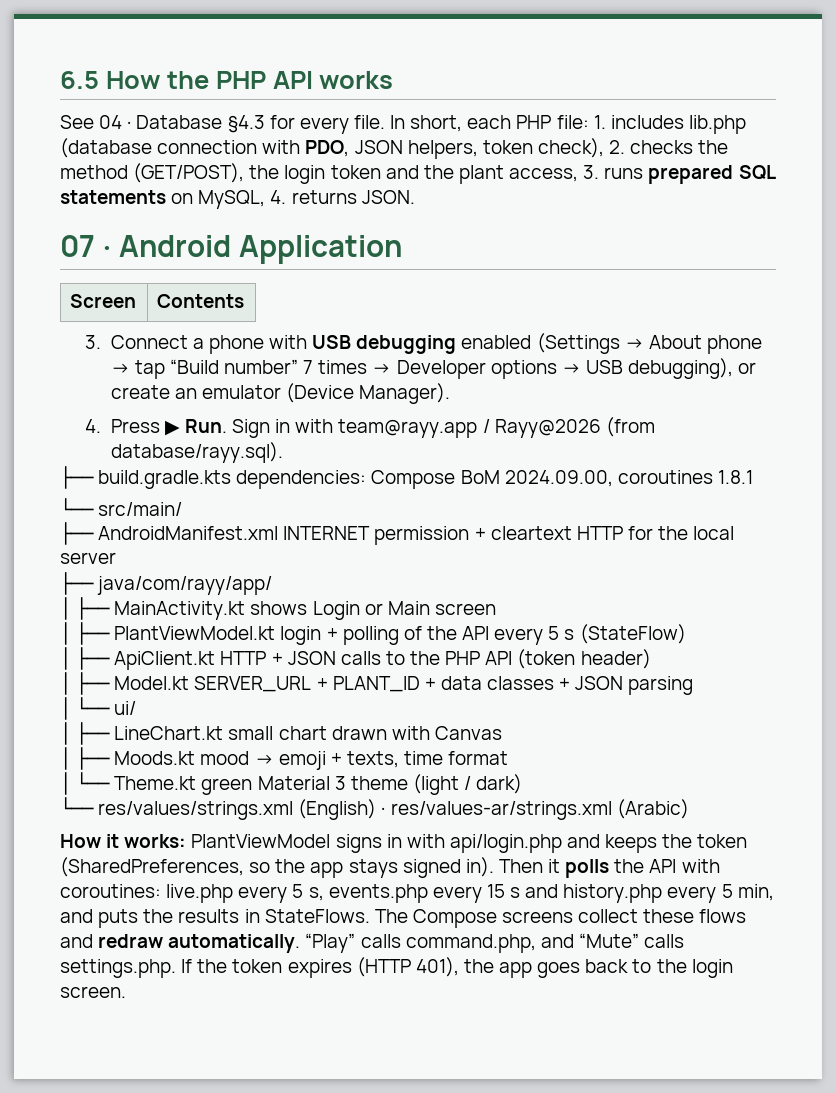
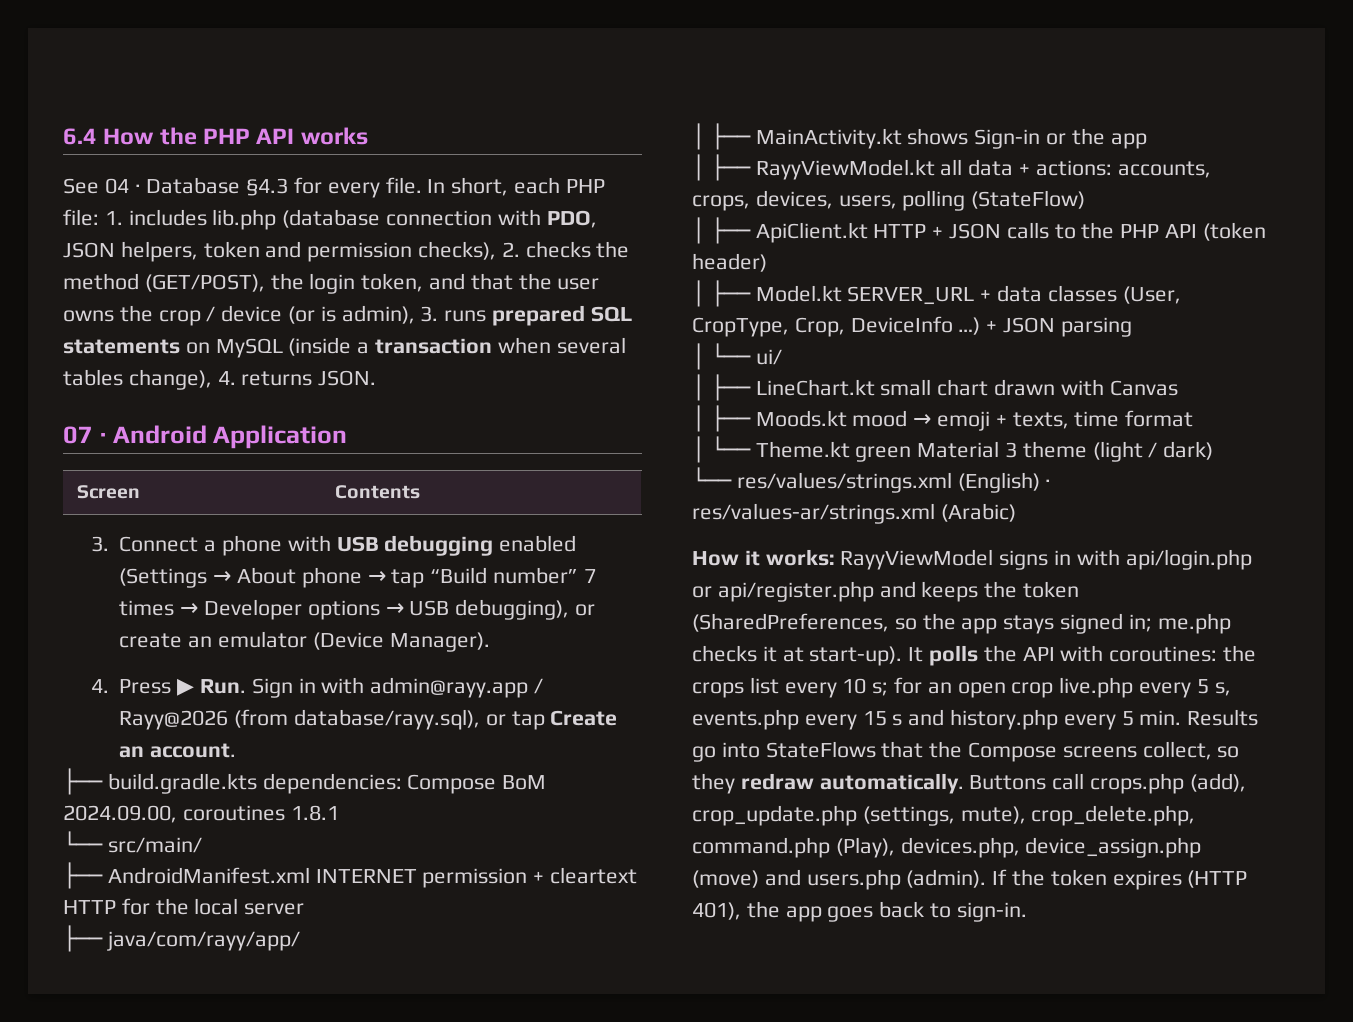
- 6.5 How the PHP API works
+ 6.4 How the PHP API works
- In short, each PHP file: 1. includes lib.php (database connection with PDO, JSON helpers, token check), 2. checks the method (GET/POST), the login token and the plant access, 3. runs prepared SQL statements on MySQL, 4. returns JSON.
+ In short, each PHP file: 1. includes lib.php (database connection with PDO, JSON helpers, token and permission checks), 2. checks the method (GET/POST), the login token, and that the user owns the crop / device (or is admin), 3. runs prepared SQL statements on MySQL (inside a transaction when several tables change), 4. returns JSON.
- 4. Press ▶ Run. Sign in with team@rayy.app / Rayy@2026 (from database/rayy.sql).
+ 4. Press ▶ Run. Sign in with admin@rayy.app / Rayy@2026 (from database/rayy.sql), or tap Create an account.
- │ ├── MainActivity.kt shows Login or Main screen
- │ ├── PlantViewModel.kt login + polling of the API every 5 s (StateFlow)
+ │ ├── MainActivity.kt shows Sign-in or the app
+ │ ├── RayyViewModel.kt all data + actions: accounts, crops, devices, users, polling (StateFlow)
- │ ├── Model.kt SERVER_URL + PLANT_ID + data classes + JSON parsing
+ │ ├── Model.kt SERVER_URL + data classes (User, CropType, Crop, DeviceInfo …) + JSON parsing
- How it works: PlantViewModel signs in with api/login.php and keeps the token (SharedPreferences, so the app stays signed in). Then it polls the API with coroutines: live.php every 5 s, events.php every 15 s and history.php every 5 min, and puts the results in StateFlows. The Compose screens collect these flows and redraw automatically. “Play” calls command.php, and “Mute” calls settings.php. If the token expires (HTTP 401), the app goes back to the login screen.
+ How it works: RayyViewModel signs in with api/login.php or api/register.php and keeps the token (SharedPreferences, so the app stays signed in; me.php checks it at start-up). It polls the API with coroutines: the crops list every 10 s; for an open crop live.php every 5 s, events.php every 15 s and history.php every 5 min. Results go into StateFlows that the Compose screens collect, so they redraw automatically. Buttons call crops.php (add), crop_update.php (settings, mute), crop_delete.php, command.php (Play), devices.php, device_assign.php (move) and users.php (admin). If the token expires (HTTP 401), the app goes back to sign-in.

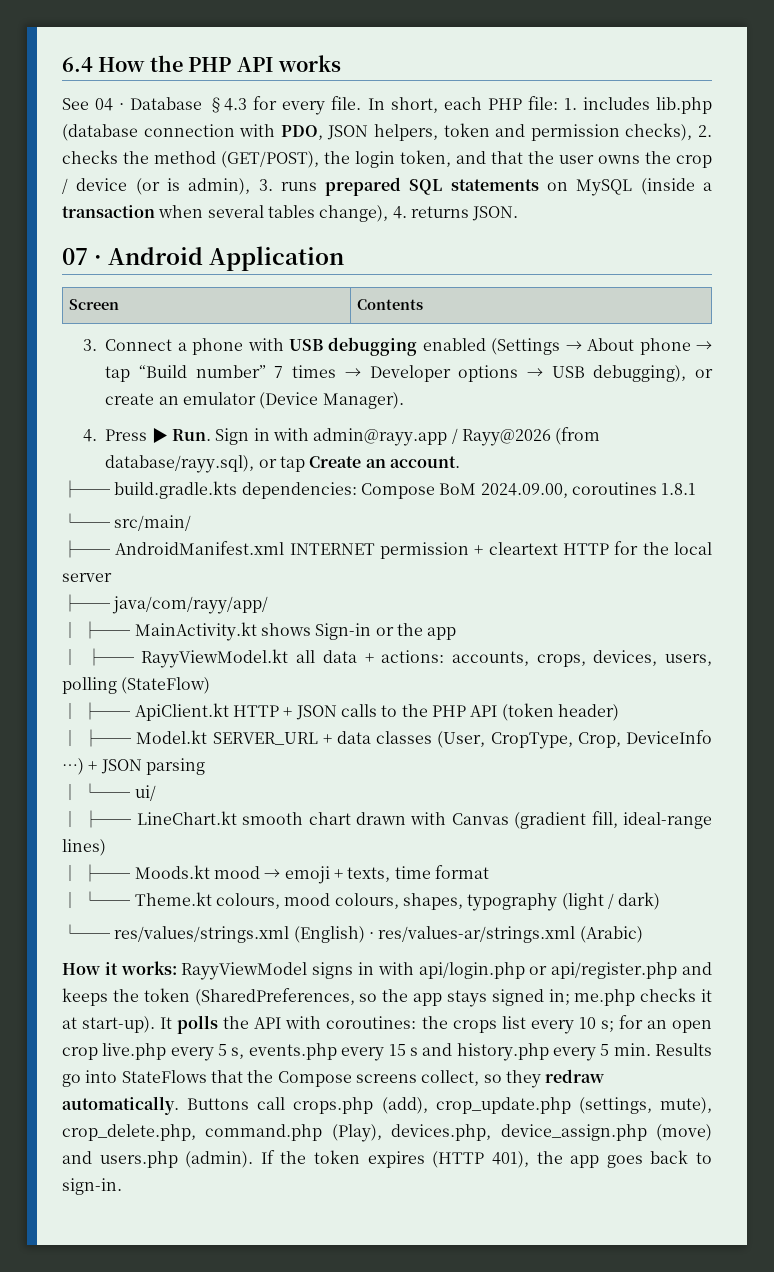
- │ ├── LineChart.kt small chart drawn with Canvas
+ │ ├── LineChart.kt smooth chart drawn with Canvas (gradient fill, ideal-range lines)
- │ └── Theme.kt green Material 3 theme (light / dark)
+ │ └── Theme.kt colours, mood colours, shapes, typography (light / dark)

